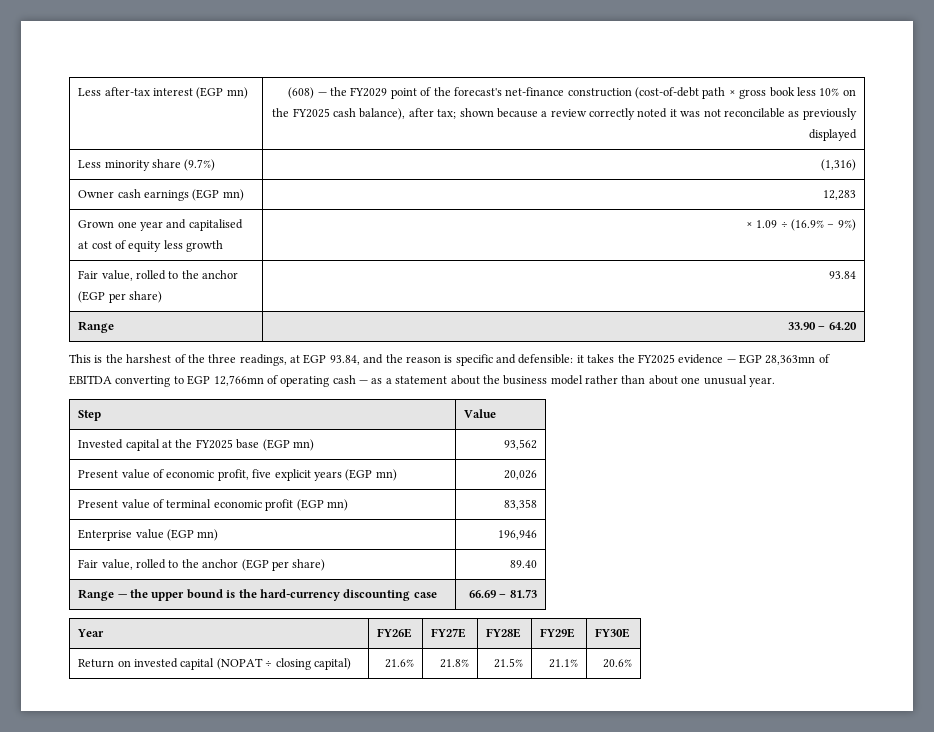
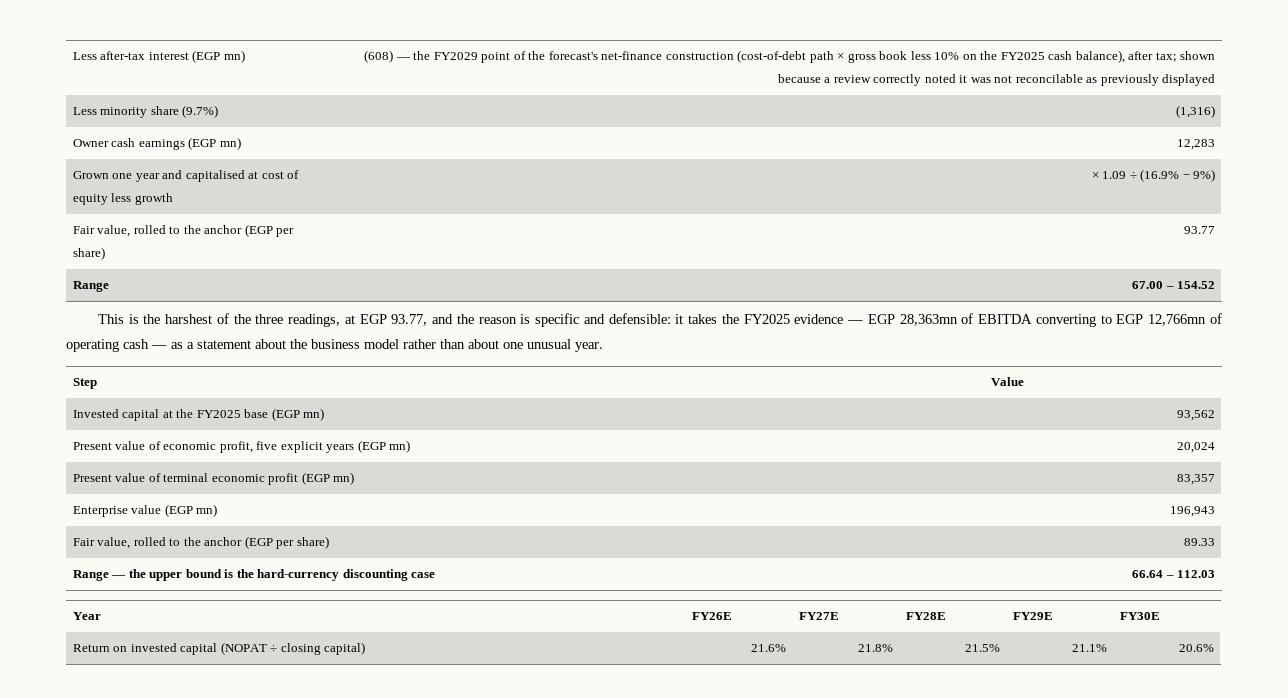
- Fair value, rolled to the anchor (EGP per share) | 93.84
+ Fair value, rolled to the anchor (EGP per share) | 93.77
- Range | 33.90 – 64.20
+ Range | 67.00 – 154.52
- This is the harshest of the three readings, at EGP 93.84, and the reason is specific and defensible: it takes the FY2025 evidence — EGP 28,363mn of EBITDA converting to EGP 12,766mn of operating cash — as a statement about the business model rather than about one unusual year.
+ This is the harshest of the three readings, at EGP 93.77, and the reason is specific and defensible: it takes the FY2025 evidence — EGP 28,363mn of EBITDA converting to EGP 12,766mn of operating cash — as a statement about the business model rather than about one unusual year.
- Present value of economic profit, five explicit years (EGP mn) | 20,026
+ Present value of economic profit, five explicit years (EGP mn) | 20,024
- Present value of terminal economic profit (EGP mn) | 83,358
+ Present value of terminal economic profit (EGP mn) | 83,357
- Enterprise value (EGP mn) | 196,946
- Fair value, rolled to the anchor (EGP per share) | 89.40
+ Enterprise value (EGP mn) | 196,943
+ Fair value, rolled to the anchor (EGP per share) | 89.33
- Range — the upper bound is the hard-currency discounting case | 66.69 – 81.73
+ Range — the upper bound is the hard-currency discounting case | 66.64 – 112.03

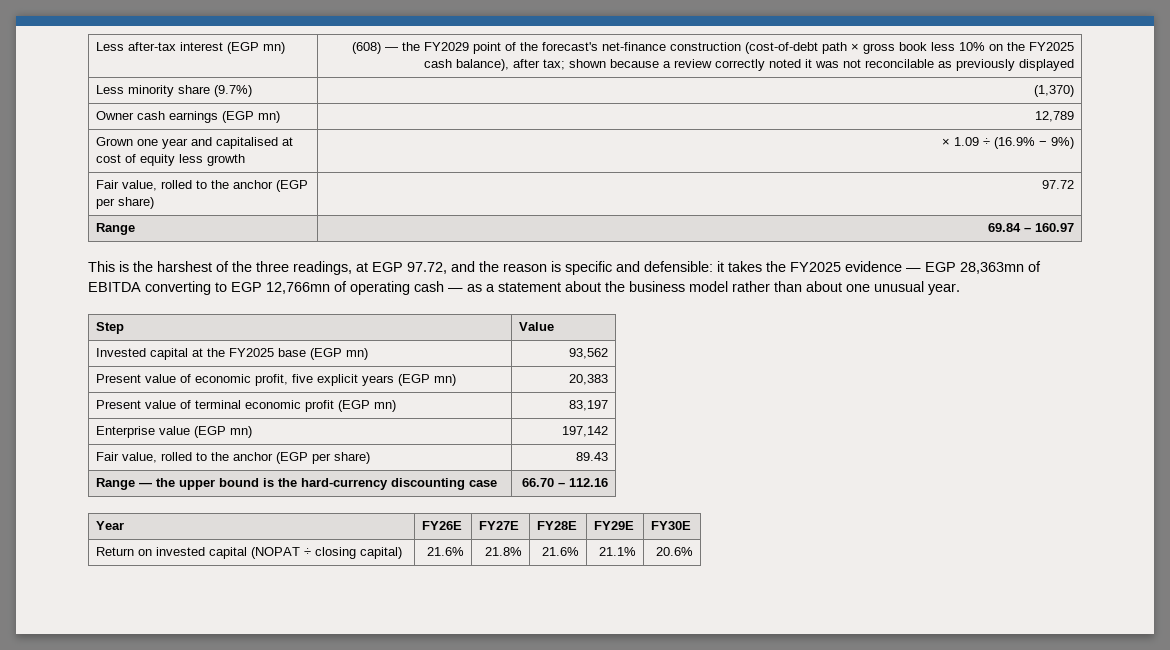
- Less minority share (9.7%) | (1,316)
+ Less minority share (9.7%) | (1,370)
- Owner cash earnings (EGP mn) | 12,283
+ Owner cash earnings (EGP mn) | 12,789
- Fair value, rolled to the anchor (EGP per share) | 93.77
+ Fair value, rolled to the anchor (EGP per share) | 97.72
- Range | 67.00 – 154.52
+ Range | 69.84 – 160.97
- This is the harshest of the three readings, at EGP 93.77, and the reason is specific and defensible: it takes the FY2025 evidence — EGP 28,363mn of EBITDA converting to EGP 12,766mn of operating cash — as a statement about the business model rather than about one unusual year.
+ This is the harshest of the three readings, at EGP 97.72, and the reason is specific and defensible: it takes the FY2025 evidence — EGP 28,363mn of EBITDA converting to EGP 12,766mn of operating cash — as a statement about the business model rather than about one unusual year.
- Present value of economic profit, five explicit years (EGP mn) | 20,024
+ Present value of economic profit, five explicit years (EGP mn) | 20,383
- Present value of terminal economic profit (EGP mn) | 83,357
+ Present value of terminal economic profit (EGP mn) | 83,197
- Enterprise value (EGP mn) | 196,943
- Fair value, rolled to the anchor (EGP per share) | 89.33
+ Enterprise value (EGP mn) | 197,142
+ Fair value, rolled to the anchor (EGP per share) | 89.43
- Range — the upper bound is the hard-currency discounting case | 66.64 – 112.03
+ Range — the upper bound is the hard-currency discounting case | 66.70 – 112.16
- Return on invested capital (NOPAT ÷ closing capital) | 21.6% | 21.8% | 21.5% | 21.1% | 20.6%
+ Return on invested capital (NOPAT ÷ closing capital) | 21.6% | 21.8% | 21.6% | 21.1% | 20.6%

